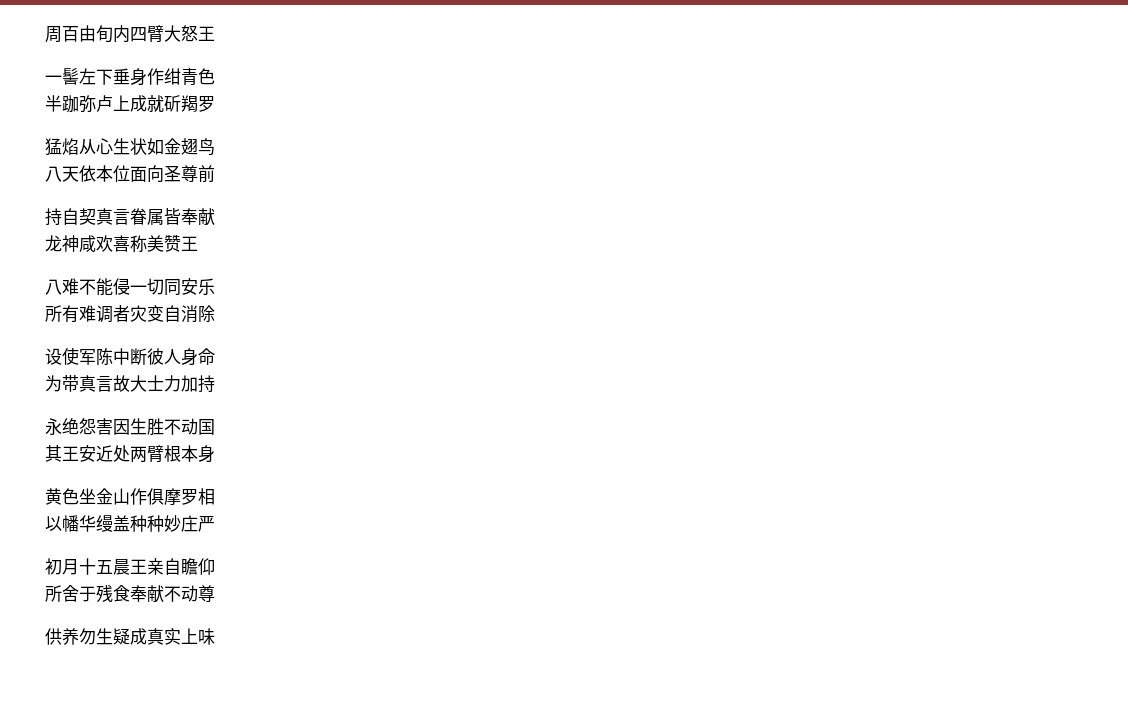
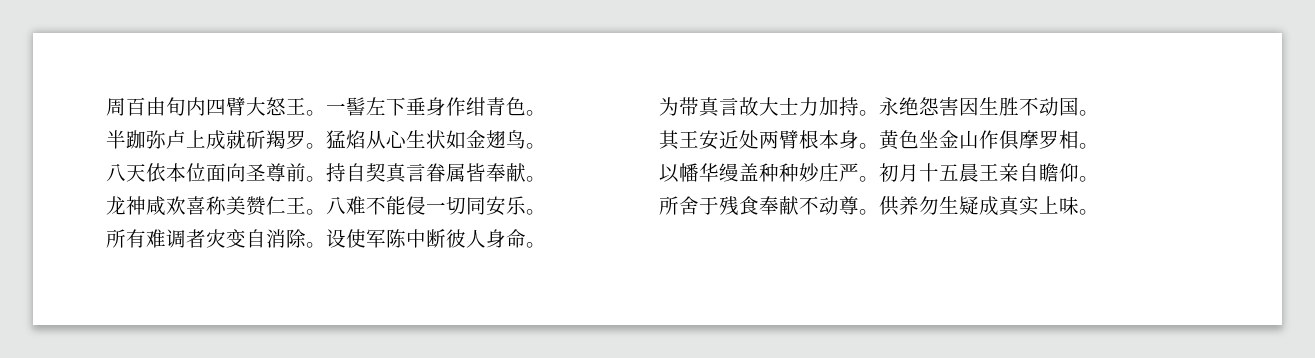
- 周百由旬内四臂大怒王
- 一髻左下垂身作绀青色
+ 周百由旬内四臂大怒王。一髻左下垂身作绀青色。
- 半跏弥卢上成就斫羯罗
- 猛焰从心生状如金翅鸟
+ 半跏弥卢上成就斫羯罗。猛焰从心生状如金翅鸟。
- 八天依本位面向圣尊前
- 持自契真言眷属皆奉献
+ 八天依本位面向圣尊前。持自契真言眷属皆奉献。
- 龙神咸欢喜称美赞王
- 八难不能侵一切同安乐
+ 龙神咸欢喜称美赞仁王。八难不能侵一切同安乐。
- 所有难调者灾变自消除
- 设使军陈中断彼人身命
+ 所有难调者灾变自消除。设使军陈中断彼人身命。
- 为带真言故大士力加持
- 永绝怨害因生胜不动国
+ 为带真言故大士力加持。永绝怨害因生胜不动国。
- 其王安近处两臂根本身
- 黄色坐金山作俱摩罗相
+ 其王安近处两臂根本身。黄色坐金山作俱摩罗相。
- 以幡华缦盖种种妙庄严
- 初月十五晨王亲自瞻仰
+ 以幡华缦盖种种妙庄严。初月十五晨王亲自瞻仰。
- 所舍于残食奉献不动尊
- 供养勿生疑成真实上味
+ 所舍于残食奉献不动尊。供养勿生疑成真实上味。

